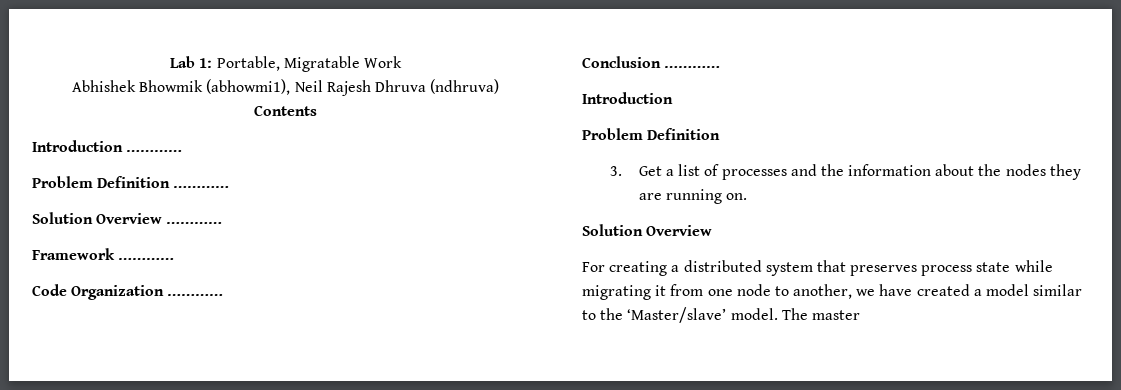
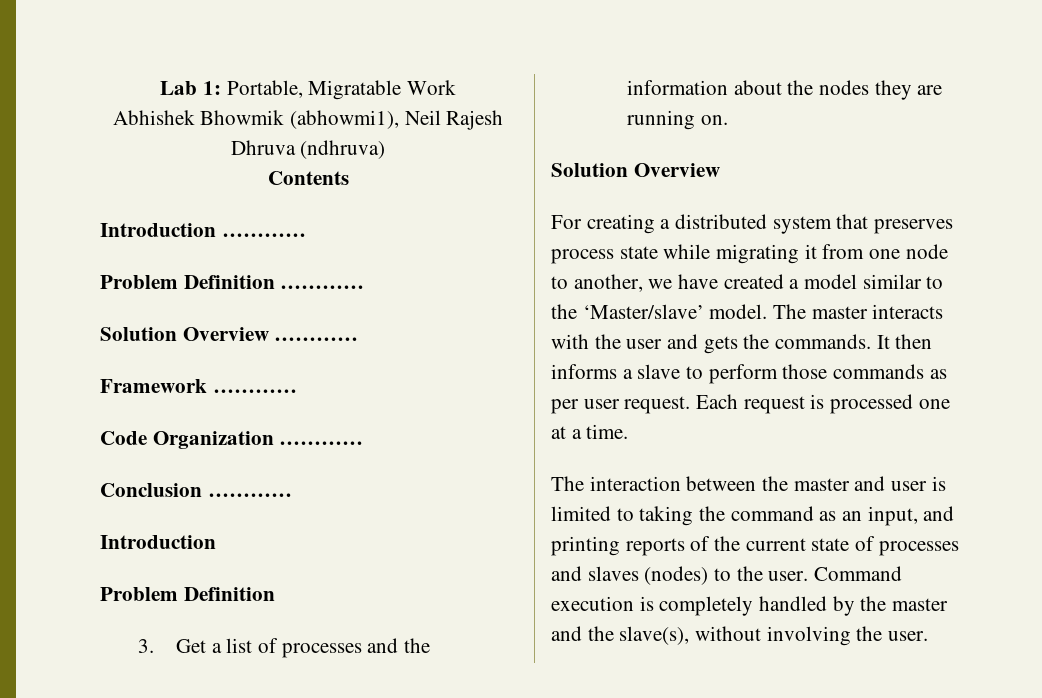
- The master
+ The master interacts with the user and gets the commands. It then informs a slave to perform those commands as per user request. Each request is processed one at a time.
+ The interaction between the master and user is limited to taking the command as an input, and printing reports of the current state of processes and slaves (nodes) to the user. Command execution is completely handled by the master and the slave(s), without involving the user.

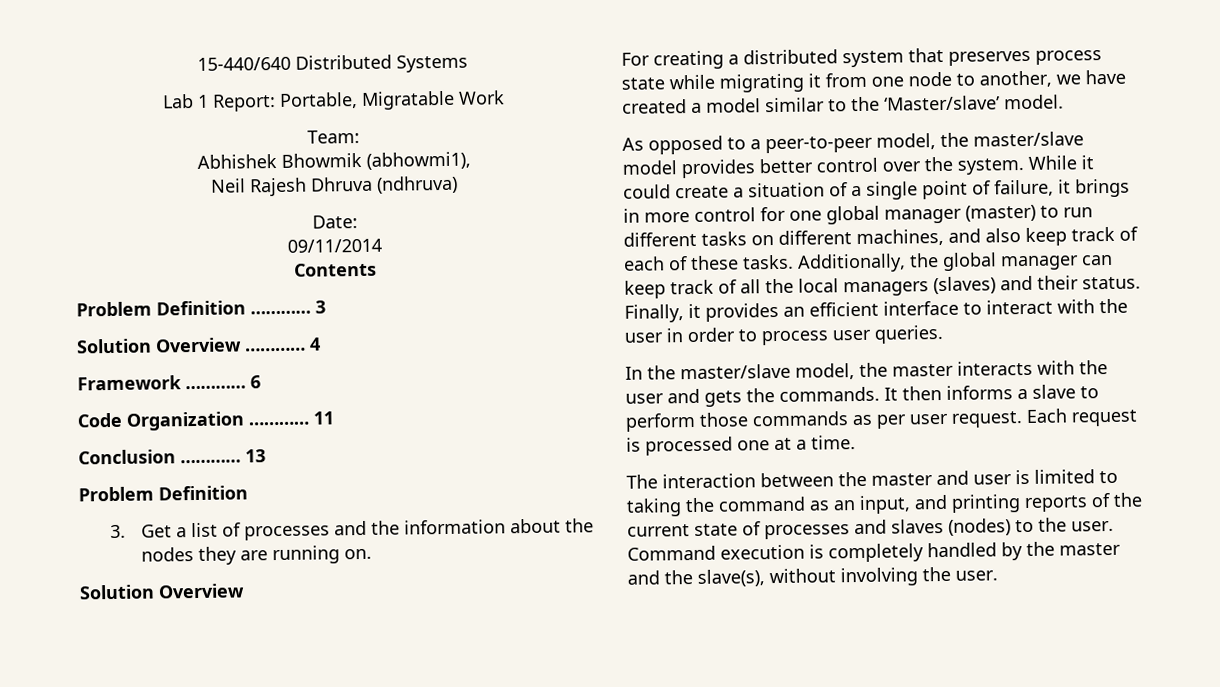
- Lab 1: Portable, Migratable Work
+ 15-440/640 Distributed Systems
+ Lab 1 Report: Portable, Migratable Work
+ Team:
- Abhishek Bhowmik (abhowmi1), Neil Rajesh Dhruva (ndhruva)
+ Abhishek Bhowmik (abhowmi1),
+ Neil Rajesh Dhruva (ndhruva)
+ Date:
+ 09/11/2014
- Introduction …………
+ 3
+ 4
+ 6
+ 11
- Conclusion …………
- Introduction
+ Conclusion ………… 13
- For creating a distributed system that preserves process state while migrating it from one node to another, we have created a model similar to the ‘Master/slave’ model. The master interacts with the user and gets the commands.
+ For creating a distributed system that preserves process state while migrating it from one node to another, we have created a model similar to the ‘Master/slave’ model.
+ As opposed to a peer-to-peer model, the master/slave model provides better control over the system. While it could create a situation of a single point of failure, it brings in more control for one global manager (master) to run different tasks on different machines, and also keep track of each of these tasks. Additionally, the global manager can keep track of all the local managers (slaves) and their status. Finally, it provides an efficient interface to interact with the user in order to process user queries.
+ In the master/slave model, the master interacts with the user and gets the commands.

